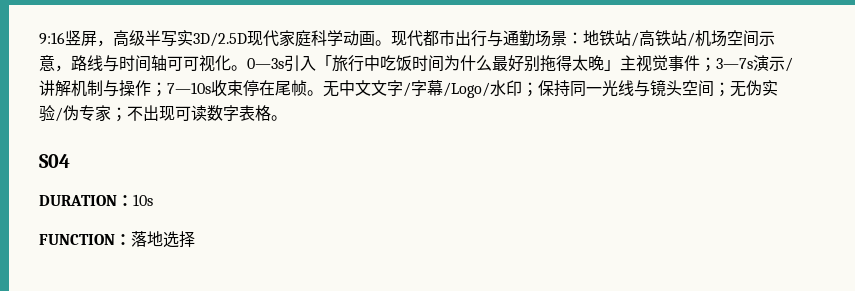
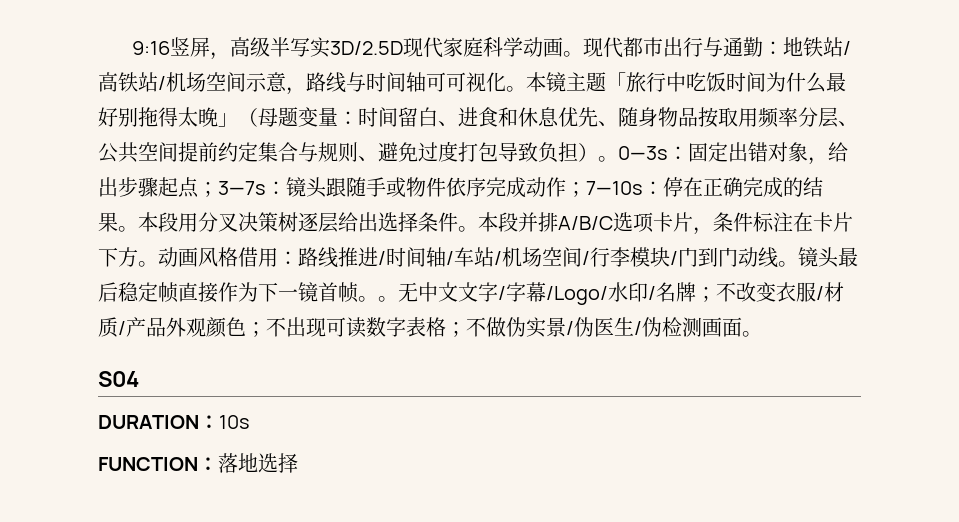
- 现代都市出行与通勤场景：地铁站/高铁站/机场空间示意，路线与时间轴可可视化。
+ 现代都市出行与通勤：地铁站/高铁站/机场空间示意，路线与时间轴可可视化。
- 0—3s引入「旅行中吃饭时间为什么最好别拖得太晚」主视觉事件；3—7s演示/讲解机制与操作；7—10s收束停在尾帧。
+ 本镜主题「旅行中吃饭时间为什么最好别拖得太晚」（母题变量：时间留白、进食和休息优先、随身物品按取用频率分层、公共空间提前约定集合与规则、避免过度打包导致负担）。0—3s：固定出错对象，给出步骤起点；3—7s：镜头跟随手或物件依序完成动作；7—10s：停在正确完成的结果。本段用分叉决策树逐层给出选择条件。本段并排A/B/C选项卡片，条件标注在卡片下方。动画风格借用：路线推进/时间轴/车站/机场空间/行李模块/门到门动线。镜头最后稳定帧直接作为下一镜首帧。。
- 无中文文字/字幕/Logo/水印；保持同一光线与镜头空间；无伪实验/伪专家；不出现可读数字表格。
+ 无中文文字/字幕/Logo/水印/名牌；不改变衣服/材质/产品外观颜色；不出现可读数字表格；不做伪实景/伪医生/伪检测画面。

